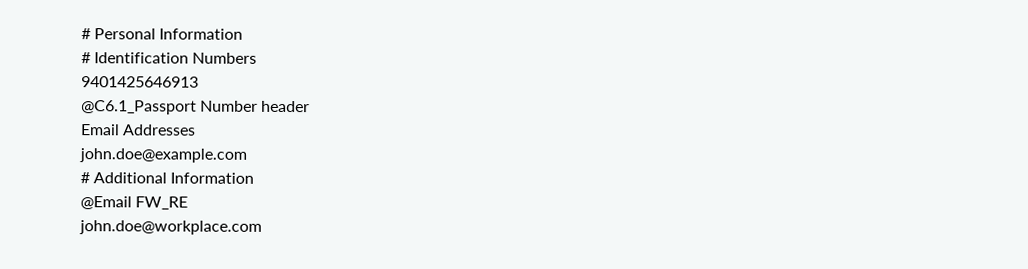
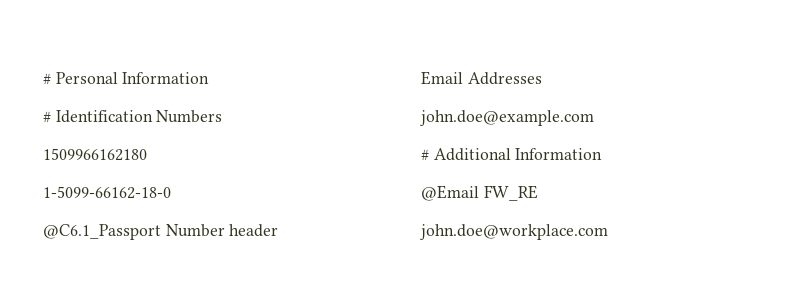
- 9401425646913
+ 1509966162180
+ 1-5099-66162-18-0

